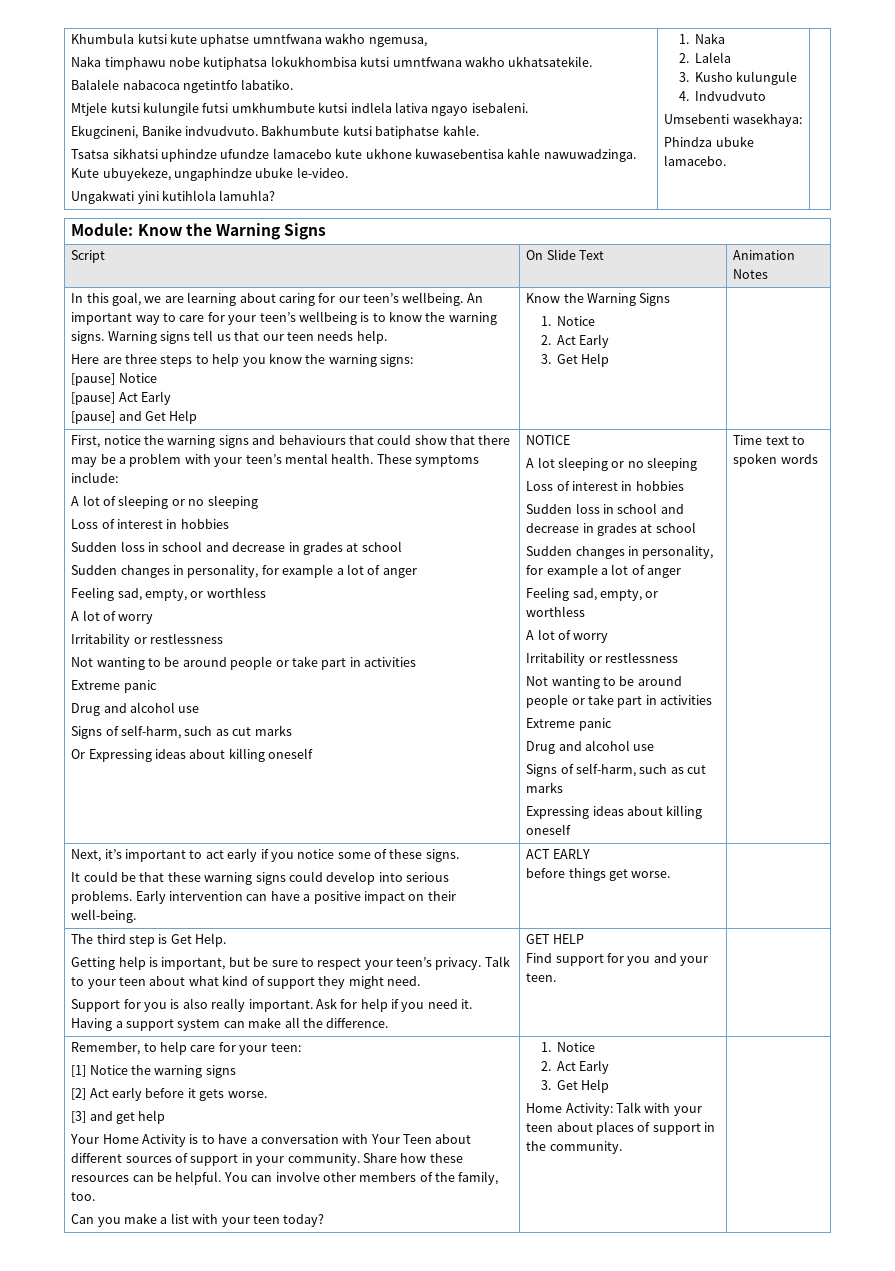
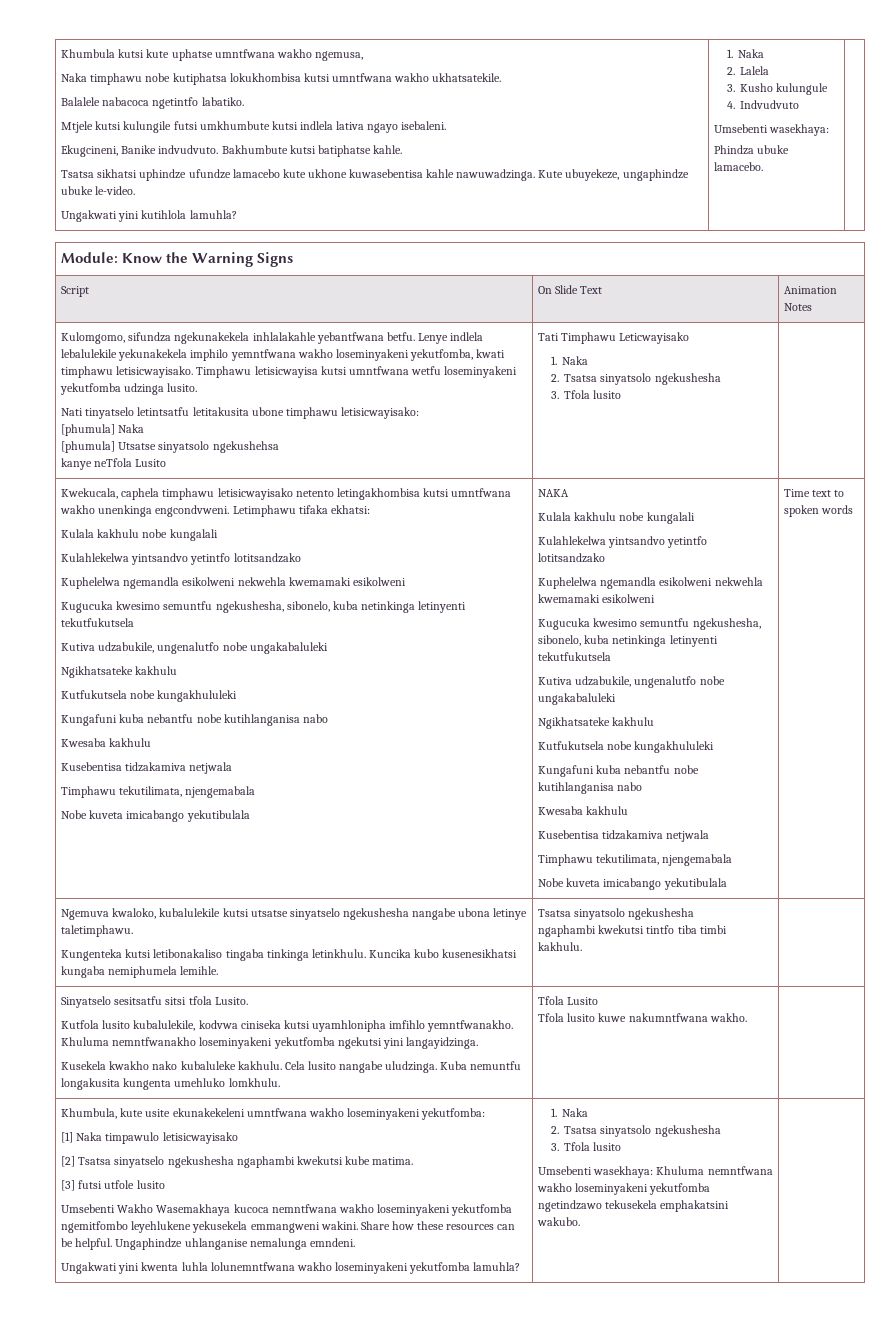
- In this goal, we are learning about caring for our teen’s wellbeing. An important way to care for your teen’s wellbeing is to know the warning signs. Warning signs tell us that our teen needs help.
- Here are three steps to help you know the warning signs:
- [pause] Notice
- [pause] Act Early
- [pause] and Get Help | Know the Warning Signs
- 1. Notice
- 2. Act Early
- 3. Get Help |
- First, notice the warning signs and behaviours that could show that there may be a problem with your teen’s mental health. These symptoms include:
- A lot of sleeping or no sleeping
- Loss of interest in hobbies
- Sudden loss in school and decrease in grades at school
- Sudden changes in personality, for example a lot of anger
- Feeling sad, empty, or worthless
- A lot of worry
- Irritability or restlessness
- Not wanting to be around people or take part in activities
- Extreme panic
- Drug and alcohol use
- Signs of self-harm, such as cut marks
- Or Expressing ideas about killing oneself | NOTICE
- A lot sleeping or no sleeping
- Loss of interest in hobbies
- Sudden loss in school and decrease in grades at school
- Sudden changes in personality, for example a lot of anger
- Feeling sad, empty, or worthless
- A lot of worry
- Irritability or restlessness
- Not wanting to be around people or take part in activities
- Extreme panic
- Drug and alcohol use
- Signs of self-harm, such as cut marks
- Expressing ideas about killing oneself
+ Kulomgomo, sifundza ngekunakekela inhlalakahle yebantfwana betfu. Lenye indlela lebalulekile yekunakekela imphilo yemntfwana wakho loseminyakeni yekutfomba, kwati timphawu letisicwayisako. Timphawu letisicwayisa kutsi umntfwana wetfu loseminyakeni yekutfomba udzinga lusito.
+ Nati tinyatselo letintsatfu letitakusita ubone timphawu letisicwayisako:
+ [phumula] Naka
+ [phumula] Utsatse sinyatsolo ngekushehsa
+ kanye neTfola Lusito | Tati Timphawu Leticwayisako
+ 1. Naka
+ 2. Tsatsa sinyatsolo ngekushesha
+ 3. Tfola lusito |
+ Kwekucala, caphela timphawu letisicwayisako netento letingakhombisa kutsi umntfwana wakho unenkinga engcondvweni. Letimphawu tifaka ekhatsi:
+ Kulala kakhulu nobe kungalali
+ Kulahlekelwa yintsandvo yetintfo lotitsandzako
+ Kuphelelwa ngemandla esikolweni nekwehla kwemamaki esikolweni
+ Kugucuka kwesimo semuntfu ngekushesha, sibonelo, kuba netinkinga letinyenti tekutfukutsela
+ Kutiva udzabukile, ungenalutfo nobe ungakabaluleki
+ Ngikhatsateke kakhulu
+ Kutfukutsela nobe kungakhululeki
+ Kungafuni kuba nebantfu nobe kutihlanganisa nabo
+ Kwesaba kakhulu
+ Kusebentisa tidzakamiva netjwala
+ Timphawu tekutilimata, njengemabala
+ Nobe kuveta imicabango yekutibulala | NAKA
+ Kulala kakhulu nobe kungalali
+ Kulahlekelwa yintsandvo yetintfo lotitsandzako
+ Kuphelelwa ngemandla esikolweni nekwehla kwemamaki esikolweni
+ Kugucuka kwesimo semuntfu ngekushesha, sibonelo, kuba netinkinga letinyenti tekutfukutsela
+ Kutiva udzabukile, ungenalutfo nobe ungakabaluleki
+ Ngikhatsateke kakhulu
+ Kutfukutsela nobe kungakhululeki
+ Kungafuni kuba nebantfu nobe kutihlanganisa nabo
+ Kwesaba kakhulu
+ Kusebentisa tidzakamiva netjwala
+ Timphawu tekutilimata, njengemabala
+ Nobe kuveta imicabango yekutibulala
- Next, it’s important to act early if you notice some of these signs.
- It could be that these warning signs could develop into serious problems. Early intervention can have a positive impact on their well-being. | ACT EARLY
- before things get worse. |
- The third step is Get Help.
- Getting help is important, but be sure to respect your teen’s privacy. Talk to your teen about what kind of support they might need.
- Support for you is also really important. Ask for help if you need it. Having a support system can make all the difference. | GET HELP
- Find support for you and your teen. |
- Remember, to help care for your teen:
- [1] Notice the warning signs
- [2] Act early before it gets worse.
- [3] and get help
- Your Home Activity is to have a conversation with Your Teen about different sources of support in your community.
+ Ngemuva kwaloko, kubalulekile kutsi utsatse sinyatselo ngekushesha nangabe ubona letinye taletimphawu.
+ Kungenteka kutsi letibonakaliso tingaba tinkinga letinkhulu. Kuncika kubo kusenesikhatsi kungaba nemiphumela lemihle. | Tsatsa sinyatsolo ngekushesha
+ ngaphambi kwekutsi tintfo tiba timbi kakhulu. |
+ Sinyatselo sesitsatfu sitsi tfola Lusito.
+ Kutfola lusito kubalulekile, kodvwa ciniseka kutsi uyamhlonipha imfihlo yemntfwanakho. Khuluma nemntfwanakho loseminyakeni yekutfomba ngekutsi yini langayidzinga.
+ Kusekela kwakho nako kubaluleke kakhulu. Cela lusito nangabe uludzinga. Kuba nemuntfu longakusita kungenta umehluko lomkhulu. | Tfola Lusito
+ Tfola lusito kuwe nakumntfwana wakho. |
+ Khumbula, kute usite ekunakekeleni umntfwana wakho loseminyakeni yekutfomba:
+ [1] Naka timpawulo letisicwayisako
+ [2] Tsatsa sinyatselo ngekushesha ngaphambi kwekutsi kube matima.
+ [3] futsi utfole lusito
+ Umsebenti Wakho Wasemakhaya kucoca nemntfwana wakho loseminyakeni yekutfomba ngemitfombo leyehlukene yekusekela emmangweni wakini.
- You can involve other members of the family, too.
- Can you make a list with your teen today? | 1. Notice
- 2. Act Early
- 3. Get Help
- Home Activity: Talk with your teen about places of support in the community.
+ Ungaphindze uhlanganise nemalunga emndeni.
+ Ungakwati yini kwenta luhla lolunemntfwana wakho loseminyakeni yekutfomba lamuhla? | 1. Naka
+ 2. Tsatsa sinyatsolo ngekushesha
+ 3. Tfola lusito
+ Umsebenti wasekhaya: Khuluma nemntfwana wakho loseminyakeni yekutfomba ngetindzawo tekusekela emphakatsini wakubo.

